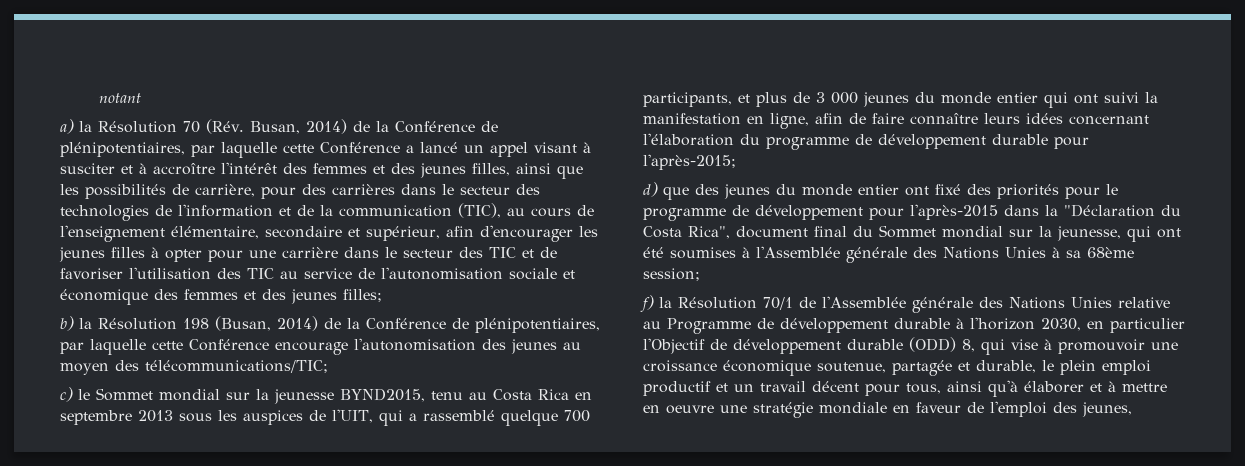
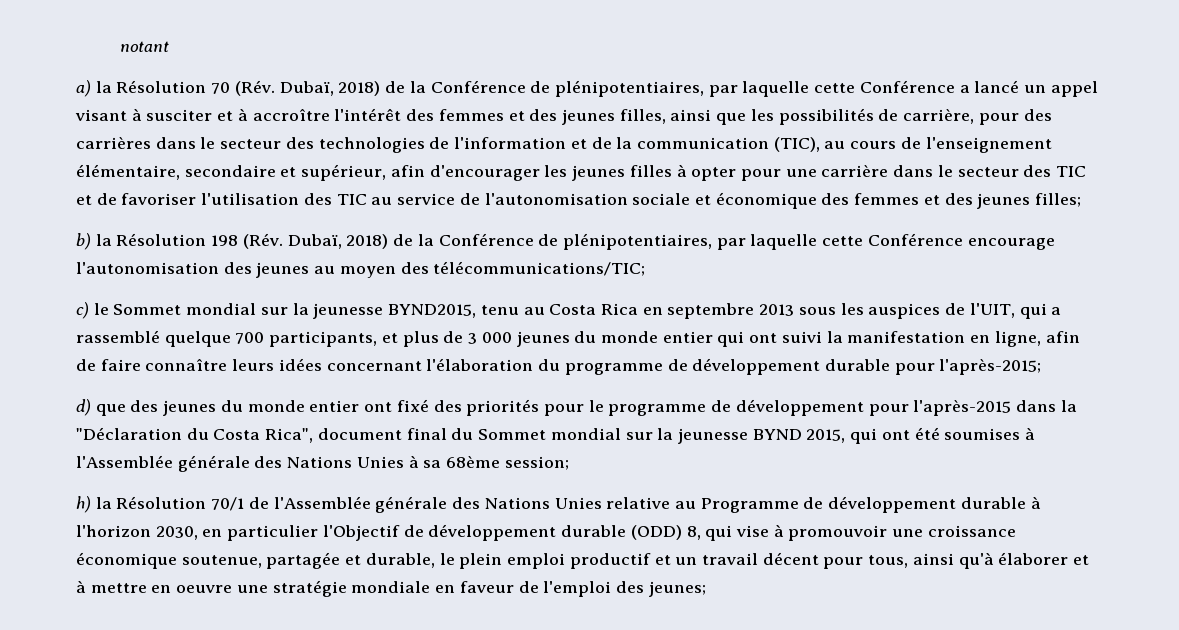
- a) la Résolution 70 (Rév. Busan, 2014) de la Conférence de plénipotentiaires, par laquelle cette Conférence a lancé un appel visant à susciter et à accroître l'intérêt des femmes et des jeunes filles, ainsi que les possibilités de carrière, pour des carrières dans le secteur des technologies de l'information et de la communication (TIC), au cours de l'enseignement élémentaire, secondaire et supérieur, afin d'encourager les jeunes filles à opter pour une carrière dans le secteur des TIC et de favoriser l'utilisation des TIC au service de l'autonomisation sociale et économique des femmes et des jeunes filles;
+ a) la Résolution 70 (Rév. Dubaï, 2018) de la Conférence de plénipotentiaires, par laquelle cette Conférence a lancé un appel visant à susciter et à accroître l'intérêt des femmes et des jeunes filles, ainsi que les possibilités de carrière, pour des carrières dans le secteur des technologies de l'information et de la communication (TIC), au cours de l'enseignement élémentaire, secondaire et supérieur, afin d'encourager les jeunes filles à opter pour une carrière dans le secteur des TIC et de favoriser l'utilisation des TIC au service de l'autonomisation sociale et économique des femmes et des jeunes filles;
- b) la Résolution 198 (Busan, 2014) de la Conférence de plénipotentiaires, par laquelle cette Conférence encourage l'autonomisation des jeunes au moyen des télécommunications/TIC;
+ b) la Résolution 198 (Rév. Dubaï, 2018) de la Conférence de plénipotentiaires, par laquelle cette Conférence encourage l'autonomisation des jeunes au moyen des télécommunications/TIC;
- d) que des jeunes du monde entier ont fixé des priorités pour le programme de développement pour l'après-2015 dans la "Déclaration du Costa Rica", document final du Sommet mondial sur la jeunesse, qui ont été soumises à l'Assemblée générale des Nations Unies à sa 68ème session;
+ d) que des jeunes du monde entier ont fixé des priorités pour le programme de développement pour l'après-2015 dans la "Déclaration du Costa Rica", document final du Sommet mondial sur la jeunesse BYND 2015, qui ont été soumises à l'Assemblée générale des Nations Unies à sa 68ème session;
- f) la Résolution 70/1 de l'Assemblée générale des Nations Unies relative au Programme de développement durable à l'horizon 2030, en particulier l'Objectif de développement durable (ODD) 8, qui vise à promouvoir une croissance économique soutenue, partagée et durable, le plein emploi productif et un travail décent pour tous, ainsi qu'à élaborer et à mettre en oeuvre une stratégie mondiale en faveur de l'emploi des jeunes,
+ h) la Résolution 70/1 de l'Assemblée générale des Nations Unies relative au Programme de développement durable à l'horizon 2030, en particulier l'Objectif de développement durable (ODD) 8, qui vise à promouvoir une croissance économique soutenue, partagée et durable, le plein emploi productif et un travail décent pour tous, ainsi qu'à élaborer et à mettre en oeuvre une stratégie mondiale en faveur de l'emploi des jeunes;

